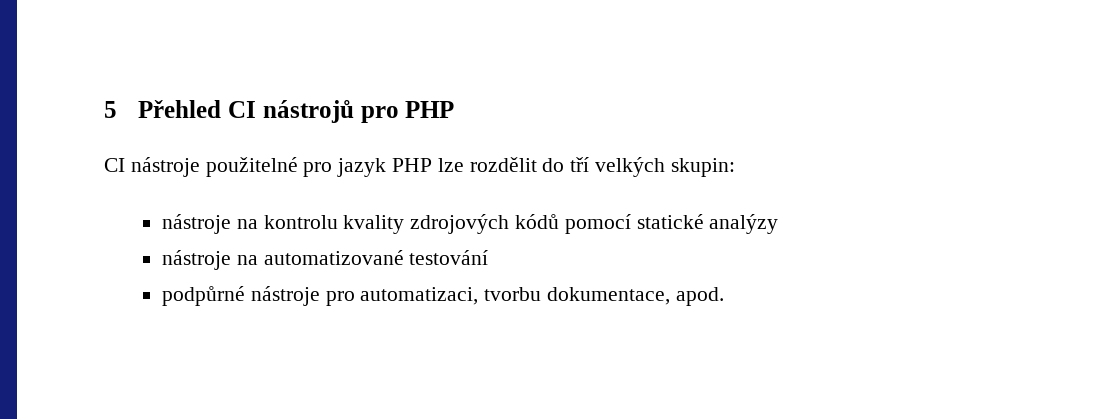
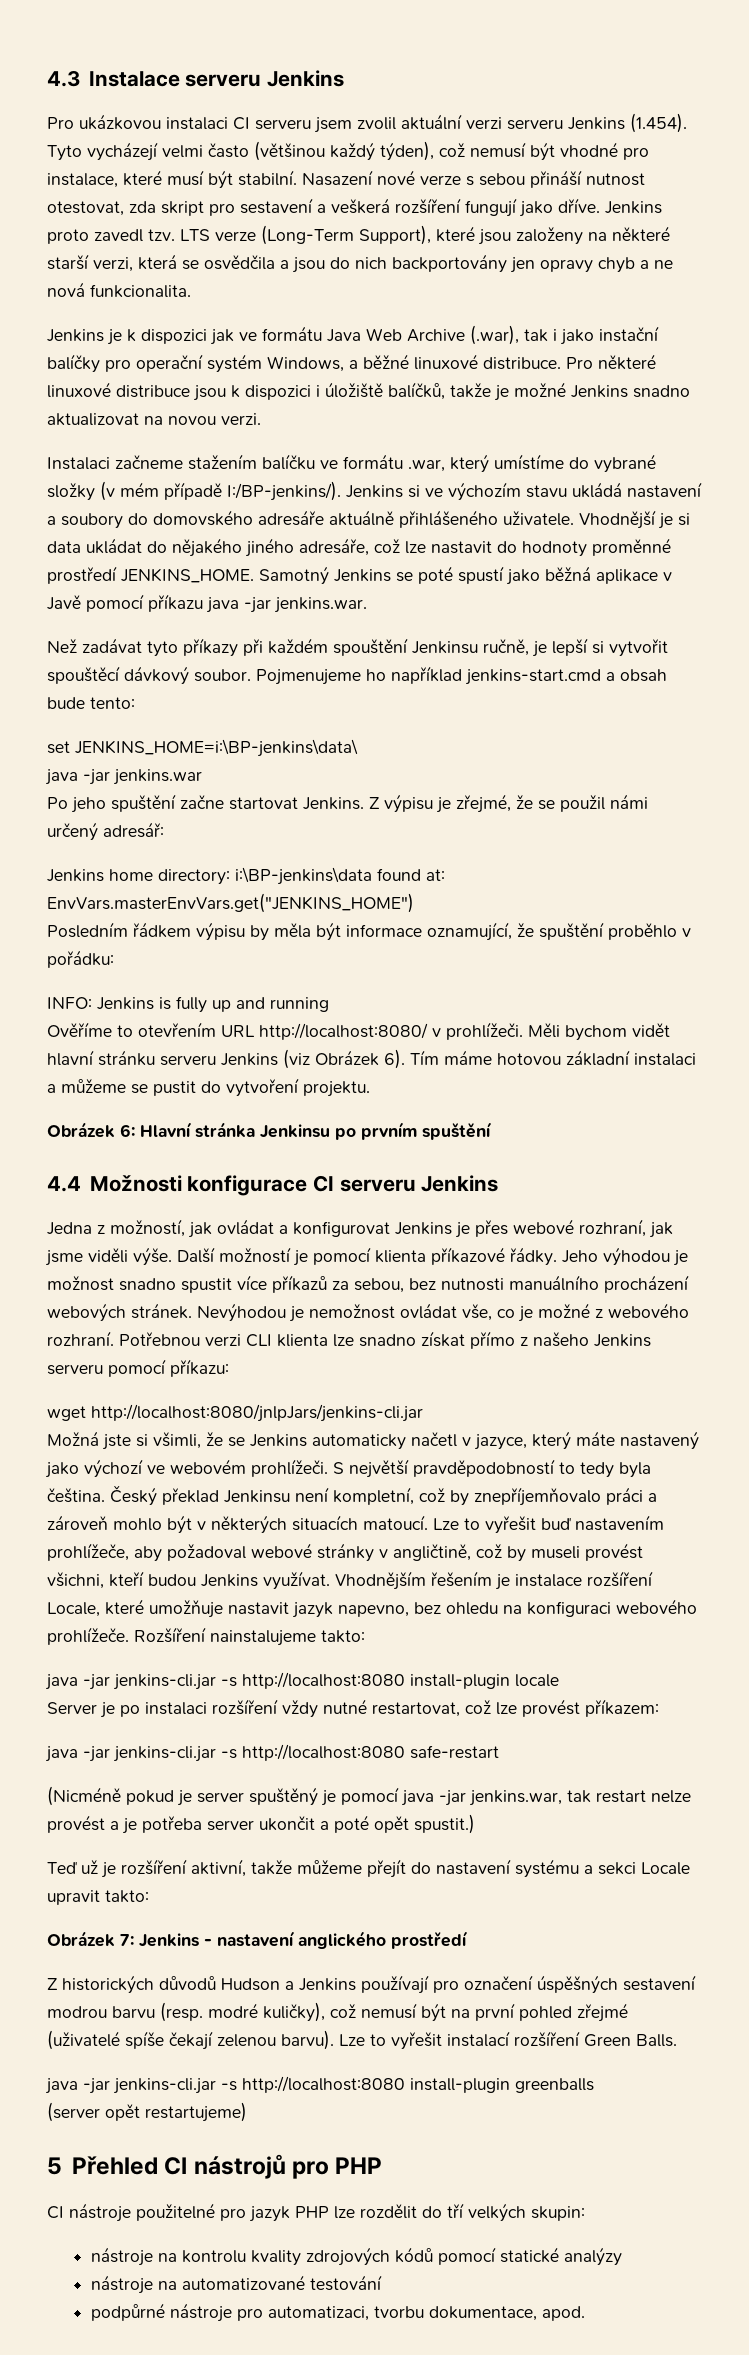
+ 4.3 Instalace serveru Jenkins
+ Pro ukázkovou instalaci CI serveru jsem zvolil aktuální verzi serveru Jenkins (1.454). Tyto vycházejí velmi často (většinou každý týden), což nemusí být vhodné pro instalace, které musí být stabilní. Nasazení nové verze s sebou přináší nutnost otestovat, zda skript pro sestavení a veškerá rozšíření fungují jako dříve. Jenkins proto zavedl tzv. LTS verze (Long-Term Support), které jsou založeny na některé starší verzi, která se osvědčila a jsou do nich backportovány jen opravy chyb a ne nová funkcionalita.
+ Jenkins je k dispozici jak ve formátu Java Web Archive (.war), tak i jako instační balíčky pro operační systém Windows, a běžné linuxové distribuce. Pro některé linuxové distribuce jsou k dispozici i úložiště balíčků, takže je možné Jenkins snadno aktualizovat na novou verzi.
+ Instalaci začneme stažením balíčku ve formátu .war, který umístíme do vybrané složky (v mém případě I:/BP-jenkins/). Jenkins si ve výchozím stavu ukládá nastavení a soubory do domovského adresáře aktuálně přihlášeného uživatele. Vhodnější je si data ukládat do nějakého jiného adresáře, což lze nastavit do hodnoty proměnné prostředí JENKINS_HOME. Samotný Jenkins se poté spustí jako běžná aplikace v Javě pomocí příkazu java -jar jenkins.war.
+ Než zadávat tyto příkazy při každém spouštění Jenkinsu ručně, je lepší si vytvořit spouštěcí dávkový soubor. Pojmenujeme ho například jenkins-start.cmd a obsah bude tento:
+ set JENKINS_HOME=i:\BP-jenkins\data\
+ java -jar jenkins.war
+ Po jeho spuštění začne startovat Jenkins. Z výpisu je zřejmé, že se použil námi určený adresář:
+ Jenkins home directory: i:\BP-jenkins\data found at: EnvVars.masterEnvVars.get("JENKINS_HOME")
+ Posledním řádkem výpisu by měla být informace oznamující, že spuštění proběhlo v pořádku:
+ INFO: Jenkins is fully up and running
+ Ověříme to otevřením URL http://localhost:8080/ v prohlížeči. Měli bychom vidět hlavní stránku serveru Jenkins (viz Obrázek 6). Tím máme hotovou základní instalaci a můžeme se pustit do vytvoření projektu.
+ Obrázek 6: Hlavní stránka Jenkinsu po prvním spuštění
+ 4.4 Možnosti konfigurace CI serveru Jenkins
+ Jedna z možností, jak ovládat a konfigurovat Jenkins je přes webové rozhraní, jak jsme viděli výše. Další možností je pomocí klienta příkazové řádky. Jeho výhodou je možnost snadno spustit více příkazů za sebou, bez nutnosti manuálního procházení webových stránek. Nevýhodou je nemožnost ovládat vše, co je možné z webového rozhraní. Potřebnou verzi CLI klienta lze snadno získat přímo z našeho Jenkins serveru pomocí příkazu:
+ wget http://localhost:8080/jnlpJars/jenkins-cli.jar
+ Možná jste si všimli, že se Jenkins automaticky načetl v jazyce, který máte nastavený jako výchozí ve webovém prohlížeči. S největší pravděpodobností to tedy byla čeština. Český překlad Jenkinsu není kompletní, což by znepříjemňovalo práci a zároveň mohlo být v některých situacích matoucí. Lze to vyřešit buď nastavením prohlížeče, aby požadoval webové stránky v angličtině, což by museli provést všichni, kteří budou Jenkins využívat. Vhodnějším řešením je instalace rozšíření Locale, které umožňuje nastavit jazyk napevno, bez ohledu na konfiguraci webového prohlížeče. Rozšíření nainstalujeme takto:
+ java -jar jenkins-cli.jar -s http://localhost:8080 install-plugin locale
+ Server je po instalaci rozšíření vždy nutné restartovat, což lze provést příkazem:
+ java -jar jenkins-cli.jar -s http://localhost:8080 safe-restart
+ (Nicméně pokud je server spuštěný je pomocí java -jar jenkins.war, tak restart nelze provést a je potřeba server ukončit a poté opět spustit.)
+ Teď už je rozšíření aktivní, takže můžeme přejít do nastavení systému a sekci Locale upravit takto:
+ Obrázek 7: Jenkins - nastavení anglického prostředí
+ Z historických důvodů Hudson a Jenkins používají pro označení úspěšných sestavení modrou barvu (resp. modré kuličky), což nemusí být na první pohled zřejmé (uživatelé spíše čekají zelenou barvu). Lze to vyřešit instalací rozšíření Green Balls.
+ java -jar jenkins-cli.jar -s http://localhost:8080 install-plugin greenballs
+ (server opět restartujeme)

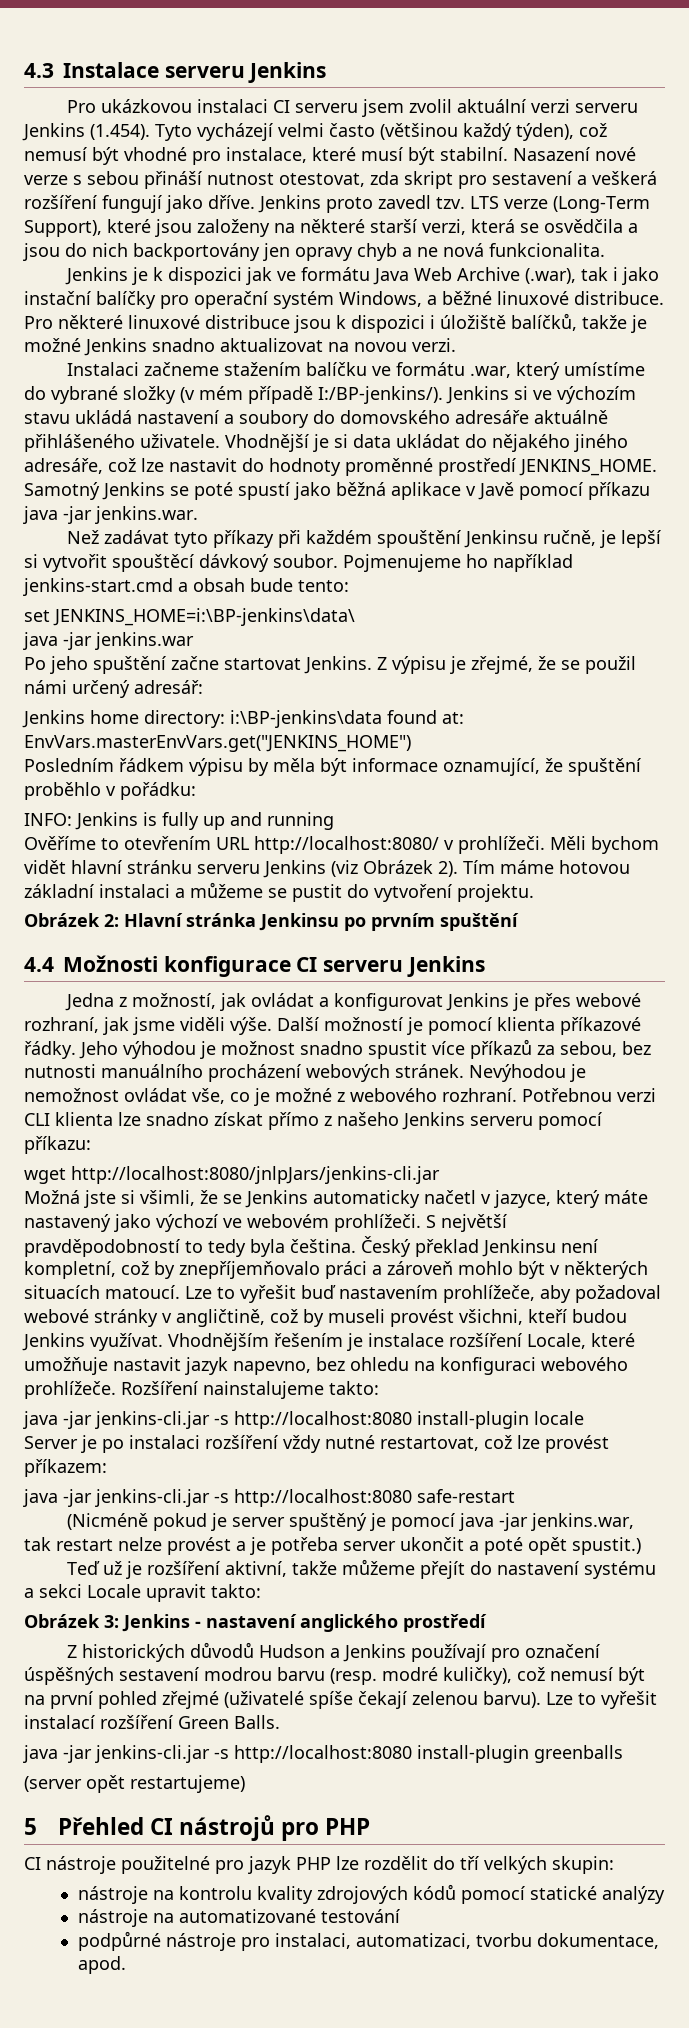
- Měli bychom vidět hlavní stránku serveru Jenkins (viz Obrázek 6).
+ Měli bychom vidět hlavní stránku serveru Jenkins (viz Obrázek 2).
- Obrázek 6: Hlavní stránka Jenkinsu po prvním spuštění
+ Obrázek 2: Hlavní stránka Jenkinsu po prvním spuštění
- Obrázek 7: Jenkins - nastavení anglického prostředí
+ Obrázek 3: Jenkins - nastavení anglického prostředí
- podpůrné nástroje pro automatizaci, tvorbu dokumentace, apod.
+ podpůrné nástroje pro instalaci, automatizaci, tvorbu dokumentace, apod.

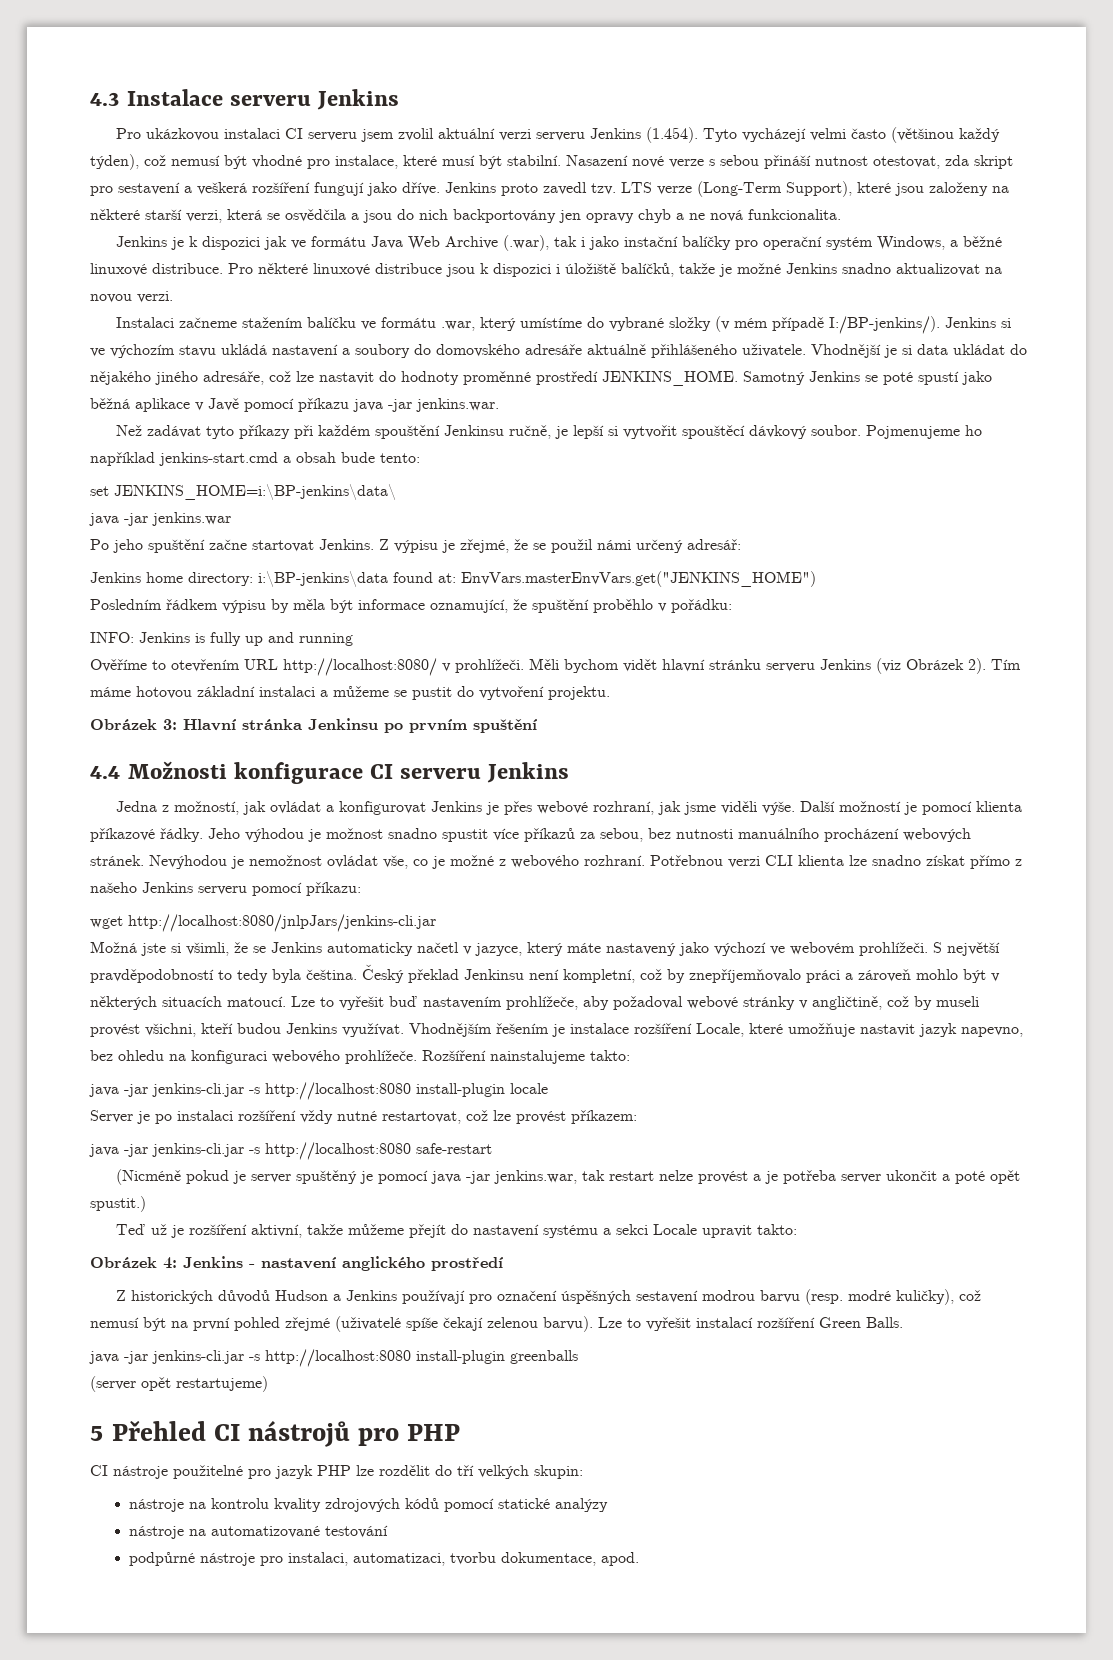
- Obrázek 2: Hlavní stránka Jenkinsu po prvním spuštění
+ Obrázek 3: Hlavní stránka Jenkinsu po prvním spuštění
- Obrázek 3: Jenkins - nastavení anglického prostředí
+ Obrázek 4: Jenkins - nastavení anglického prostředí

